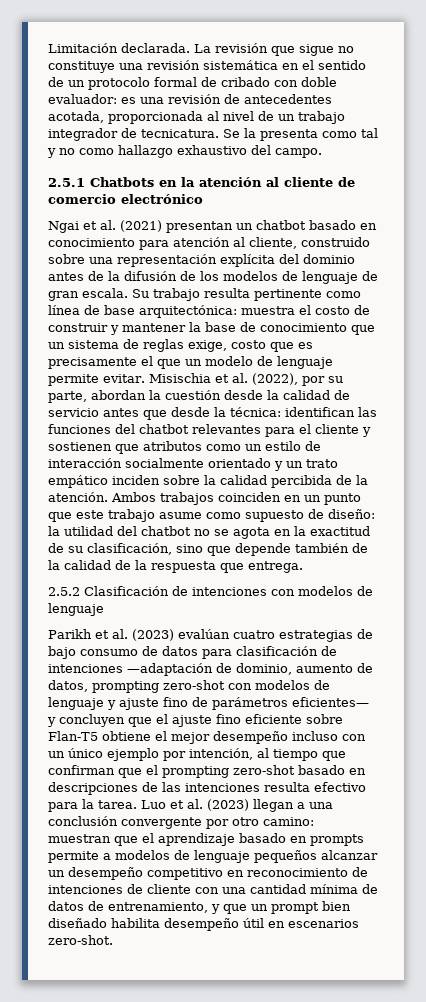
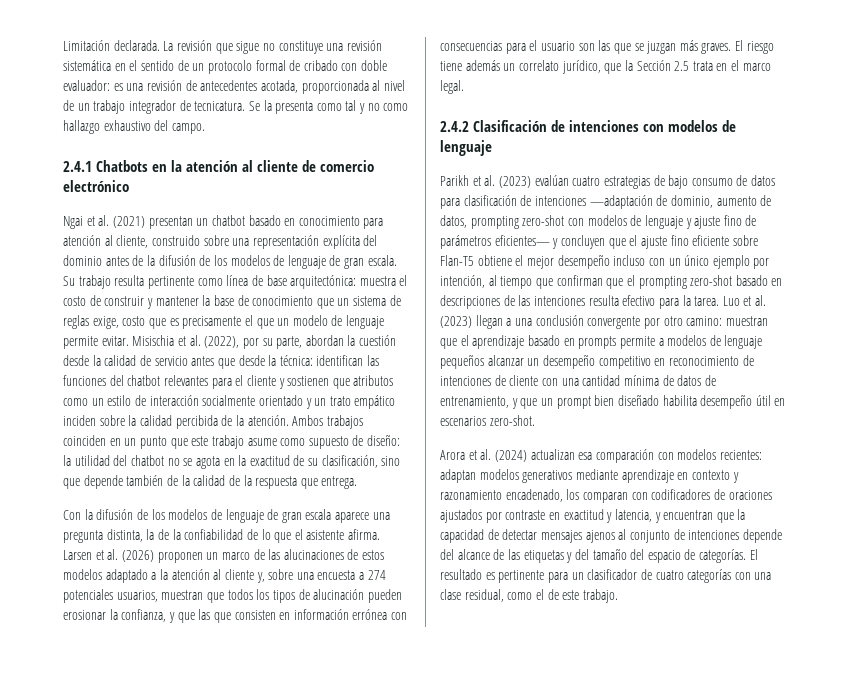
- 2.5.1 Chatbots en la atención al cliente de comercio electrónico
+ 2.4.1 Chatbots en la atención al cliente de comercio electrónico
- 2.5.2 Clasificación de intenciones con modelos de lenguaje
+ Con la difusión de los modelos de lenguaje de gran escala aparece una pregunta distinta, la de la confiabilidad de lo que el asistente afirma. Larsen et al. (2026) proponen un marco de las alucinaciones de estos modelos adaptado a la atención al cliente y, sobre una encuesta a 274 potenciales usuarios, muestran que todos los tipos de alucinación pueden erosionar la confianza, y que las que consisten en información errónea con consecuencias para el usuario son las que se juzgan más graves. El riesgo tiene además un correlato jurídico, que la Sección 2.5 trata en el marco legal.
+ 2.4.2 Clasificación de intenciones con modelos de lenguaje
+ Arora et al. (2024) actualizan esa comparación con modelos recientes: adaptan modelos generativos mediante aprendizaje en contexto y razonamiento encadenado, los comparan con codificadores de oraciones ajustados por contraste en exactitud y latencia, y encuentran que la capacidad de detectar mensajes ajenos al conjunto de intenciones depende del alcance de las etiquetas y del tamaño del espacio de categorías. El resultado es pertinente para un clasificador de cuatro categorías con una clase residual, como el de este trabajo.

